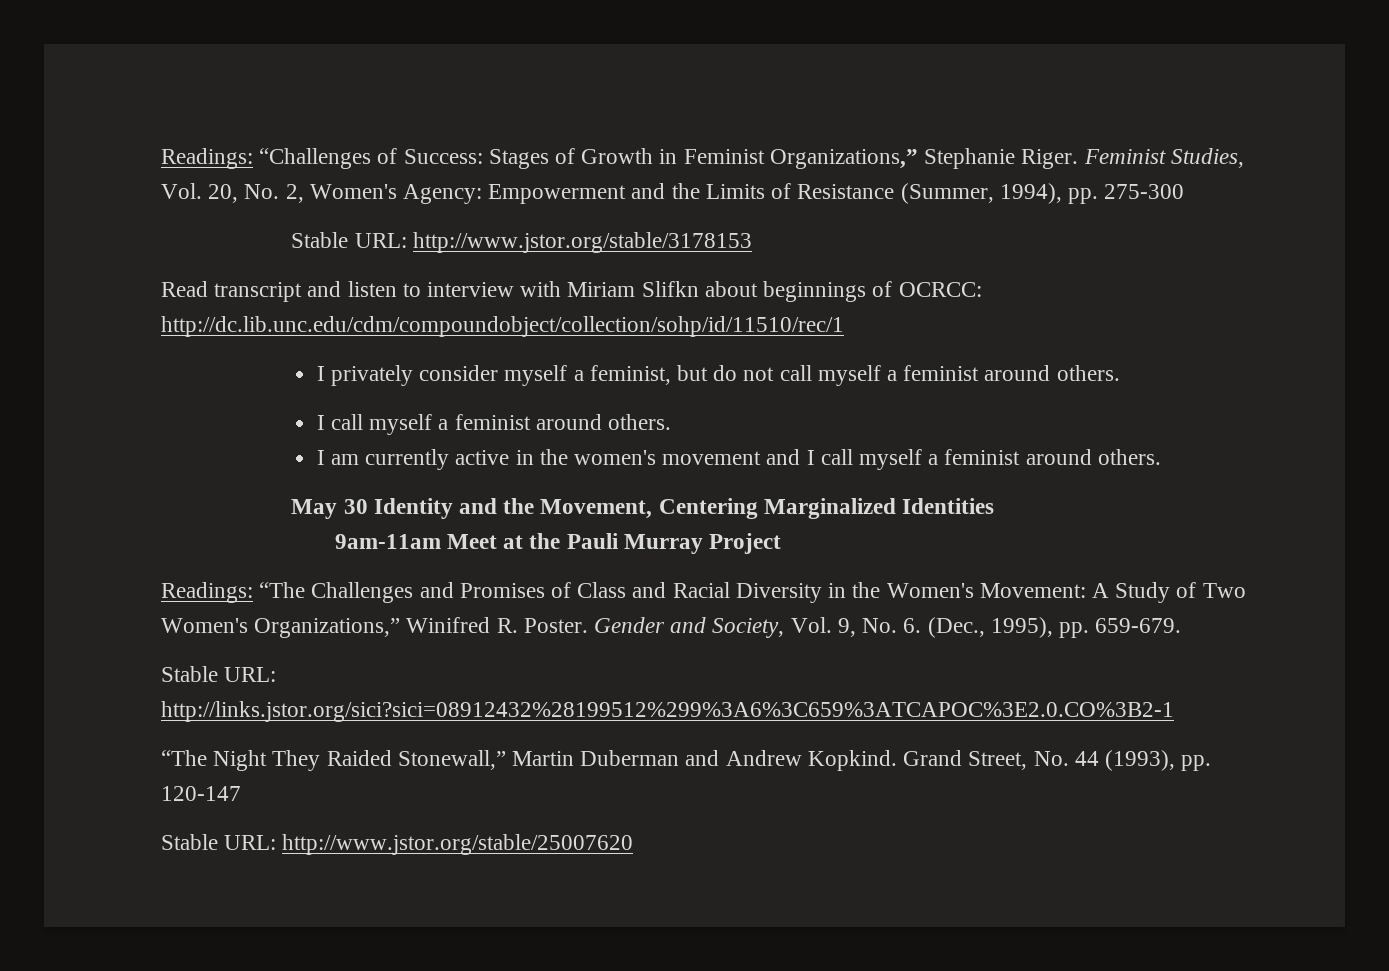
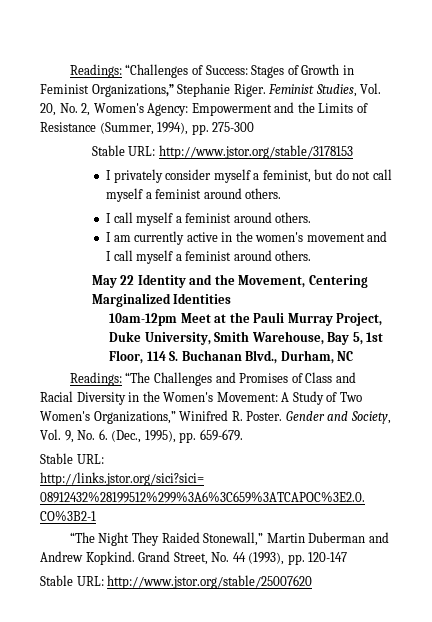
- Read transcript and listen to interview with Miriam Slifkn about beginnings of OCRCC: http://dc.lib.unc.edu/cdm/compoundobject/collection/sohp/id/11510/rec/1
- May 30 Identity and the Movement, Centering Marginalized Identities
+ May 22 Identity and the Movement, Centering Marginalized Identities
- 9am-11am Meet at the Pauli Murray Project
+ 10am-12pm Meet at the Pauli Murray Project, Duke University, Smith Warehouse, Bay 5, 1st Floor, 114 S. Buchanan Blvd., Durham, NC

